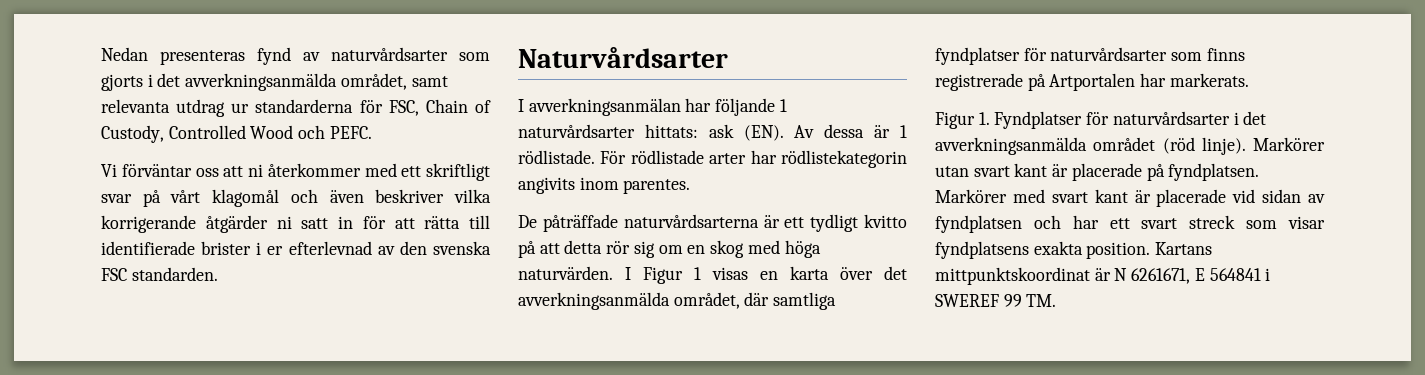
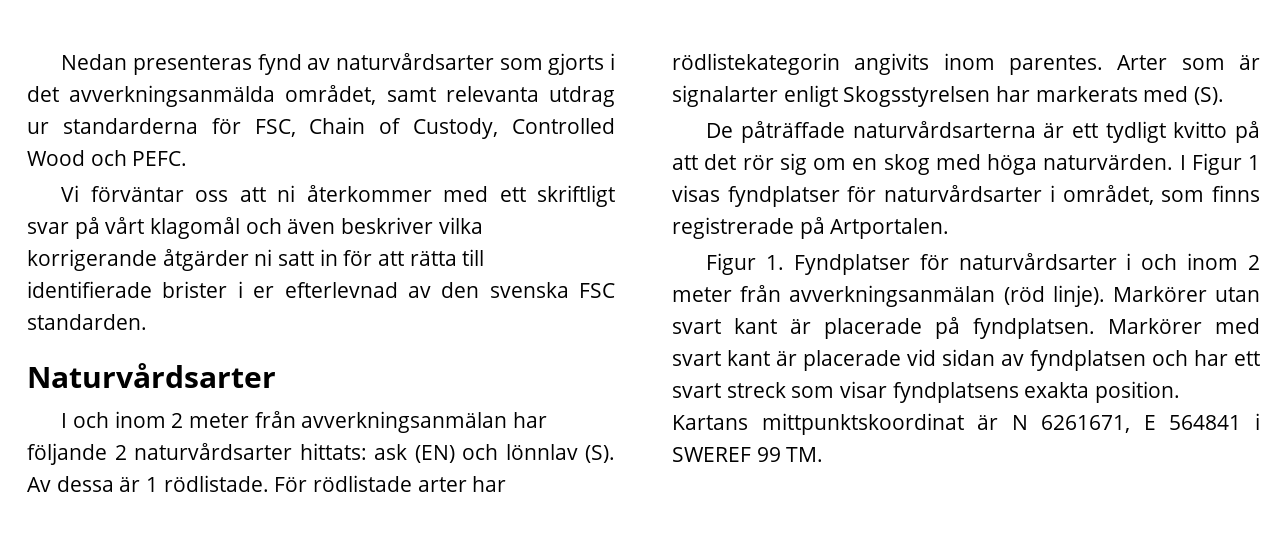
- I avverkningsanmälan har följande 1 naturvårdsarter hittats: ask (EN). Av dessa är 1 rödlistade.
+ I och inom 2 meter från avverkningsanmälan har följande 2 naturvårdsarter hittats: ask (EN) och lönnlav (S). Av dessa är 1 rödlistade.
+ Arter som är signalarter enligt Skogsstyrelsen har markerats med (S).
- De påträffade naturvårdsarterna är ett tydligt kvitto på att detta rör sig om en skog med höga naturvärden.
+ De påträffade naturvårdsarterna är ett tydligt kvitto på att det rör sig om en skog med höga naturvärden.
- I Figur 1 visas en karta över det avverkningsanmälda området, där samtliga fyndplatser för naturvårdsarter som finns registrerade på Artportalen har markerats.
+ I Figur 1 visas fyndplatser för naturvårdsarter i området, som finns registrerade på Artportalen.
- Figur 1. Fyndplatser för naturvårdsarter i det avverkningsanmälda området (röd linje).
+ Figur 1. Fyndplatser för naturvårdsarter i och inom 2 meter från avverkningsanmälan (röd linje).

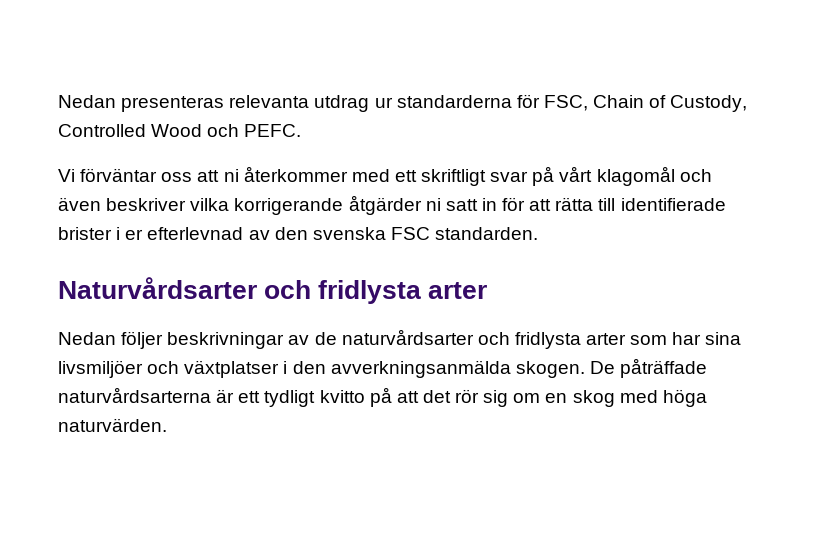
- Nedan presenteras fynd av naturvårdsarter som gjorts i det avverkningsanmälda området, samt relevanta utdrag ur standarderna för FSC, Chain of Custody, Controlled Wood och PEFC.
+ Nedan presenteras relevanta utdrag ur standarderna för FSC, Chain of Custody, Controlled Wood och PEFC.
- Naturvårdsarter
- I och inom 2 meter från avverkningsanmälan har följande 2 naturvårdsarter hittats: ask (EN) och lönnlav (S). Av dessa är 1 rödlistade. För rödlistade arter har rödlistekategorin angivits inom parentes. Arter som är signalarter enligt Skogsstyrelsen har markerats med (S).
- De påträffade naturvårdsarterna är ett tydligt kvitto på att det rör sig om en skog med höga naturvärden. I Figur 1 visas fyndplatser för naturvårdsarter i området, som finns registrerade på Artportalen.
- Figur 1. Fyndplatser för naturvårdsarter i och inom 2 meter från avverkningsanmälan (röd linje). Markörer utan svart kant är placerade på fyndplatsen. Markörer med svart kant är placerade vid sidan av fyndplatsen och har ett svart streck som visar fyndplatsens exakta position. Kartans mittpunktskoordinat är N 6261671, E 564841 i SWEREF 99 TM.
+ Naturvårdsarter och fridlysta arter
+ Nedan följer beskrivningar av de naturvårdsarter och fridlysta arter som har sina livsmiljöer och växtplatser i den avverkningsanmälda skogen. De påträffade naturvårdsarterna är ett tydligt kvitto på att det rör sig om en skog med höga naturvärden.

